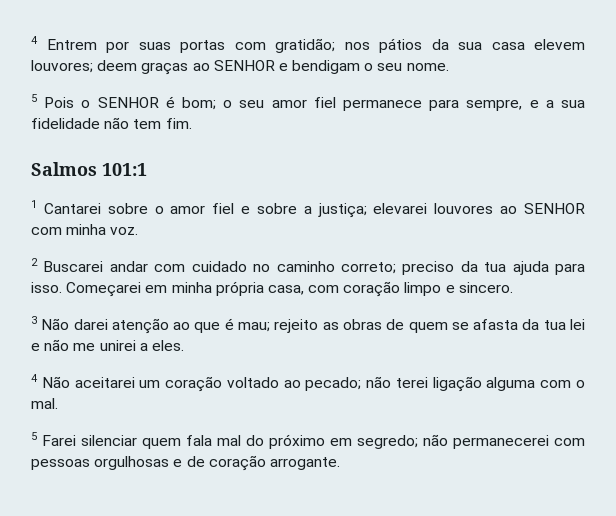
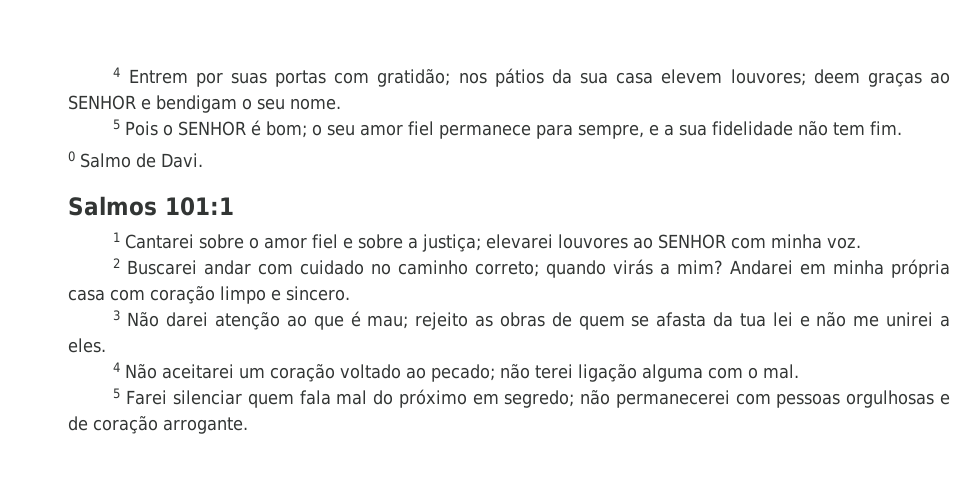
+ 0 Salmo de Davi.
- 2 Buscarei andar com cuidado no caminho correto; preciso da tua ajuda para isso. Começarei em minha própria casa, com coração limpo e sincero.
+ 2 Buscarei andar com cuidado no caminho correto; quando virás a mim? Andarei em minha própria casa com coração limpo e sincero.

